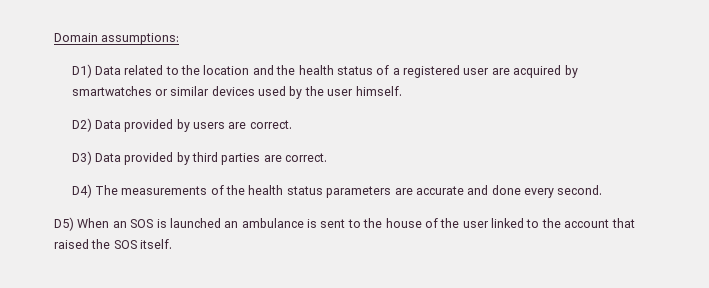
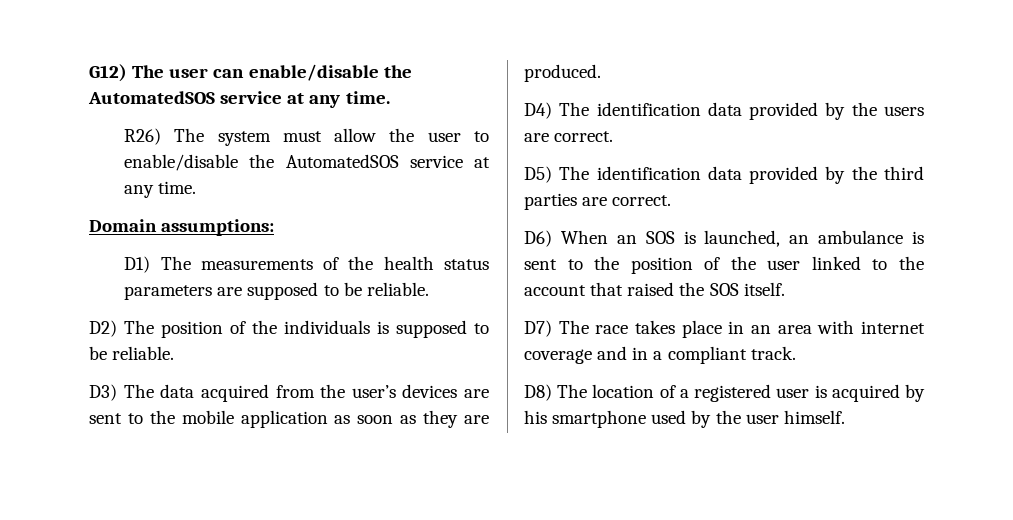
+ G12) The user can enable/disable the AutomatedSOS service at any time.
+ R26) The system must allow the user to enable/disable the AutomatedSOS service at any time.
  Domain assumptions:
- D1) Data related to the location and the health status of a registered user are acquired by smartwatches or similar devices used by the user himself.
- D2) Data provided by users are correct.
- D3) Data provided by third parties are correct.
- D4) The measurements of the health status parameters are accurate and done every second.
- D5) When an SOS is launched an ambulance is sent to the house of the user linked to the account that raised the SOS itself.
+ D1) The measurements of the health status parameters are supposed to be reliable.
+ D2) The position of the individuals is supposed to be reliable.
+ D3) The data acquired from the user’s devices are sent to the mobile application as soon as they are produced.
+ D4) The identification data provided by the users are correct.
+ D5) The identification data provided by the third parties are correct.
+ D6) When an SOS is launched, an ambulance is sent to the position of the user linked to the account that raised the SOS itself.
+ D7) The race takes place in an area with internet coverage and in a compliant track.
+ D8) The location of a registered user is acquired by his smartphone used by the user himself.

